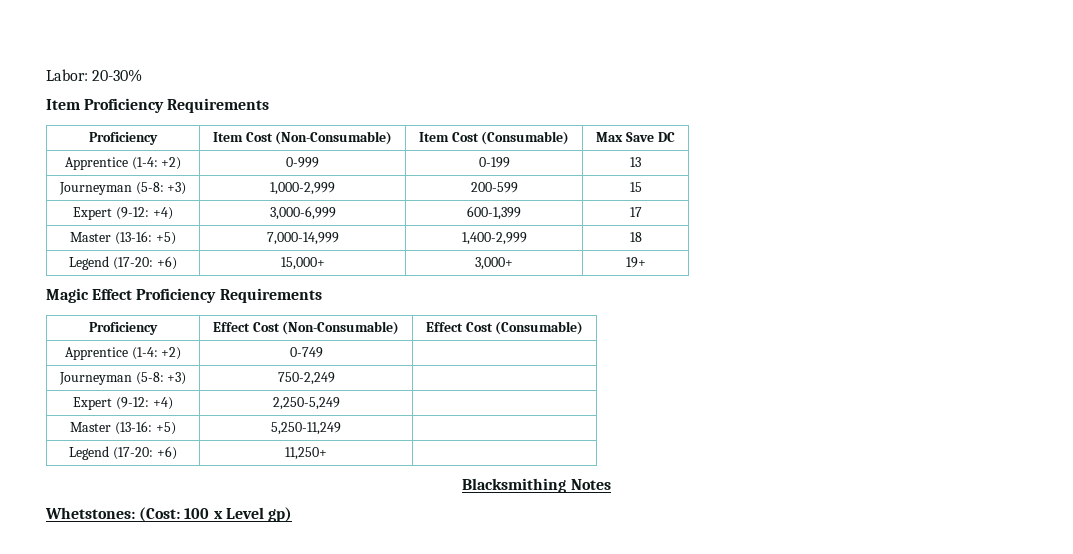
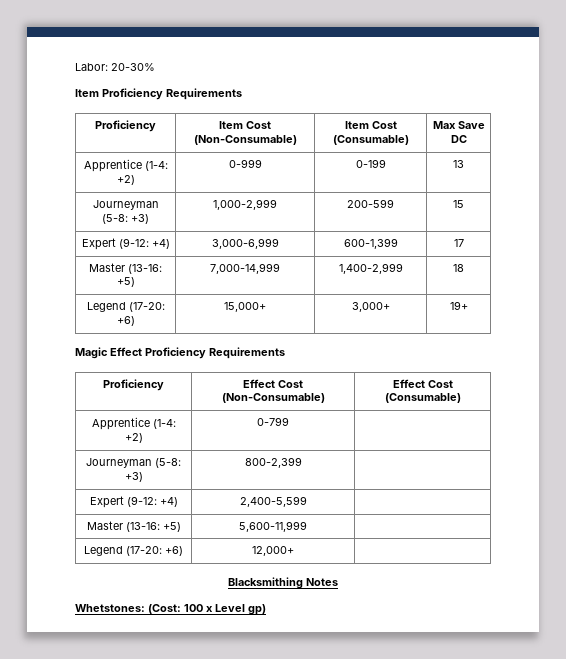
- Apprentice (1-4: +2) | 0-749 |
- Journeyman (5-8: +3) | 750-2,249 |
- Expert (9-12: +4) | 2,250-5,249 |
- Master (13-16: +5) | 5,250-11,249 |
- Legend (17-20: +6) | 11,250+ |
+ Apprentice (1-4: +2) | 0-799 |
+ Journeyman (5-8: +3) | 800-2,399 |
+ Expert (9-12: +4) | 2,400-5,599 |
+ Master (13-16: +5) | 5,600-11,999 |
+ Legend (17-20: +6) | 12,000+ |

